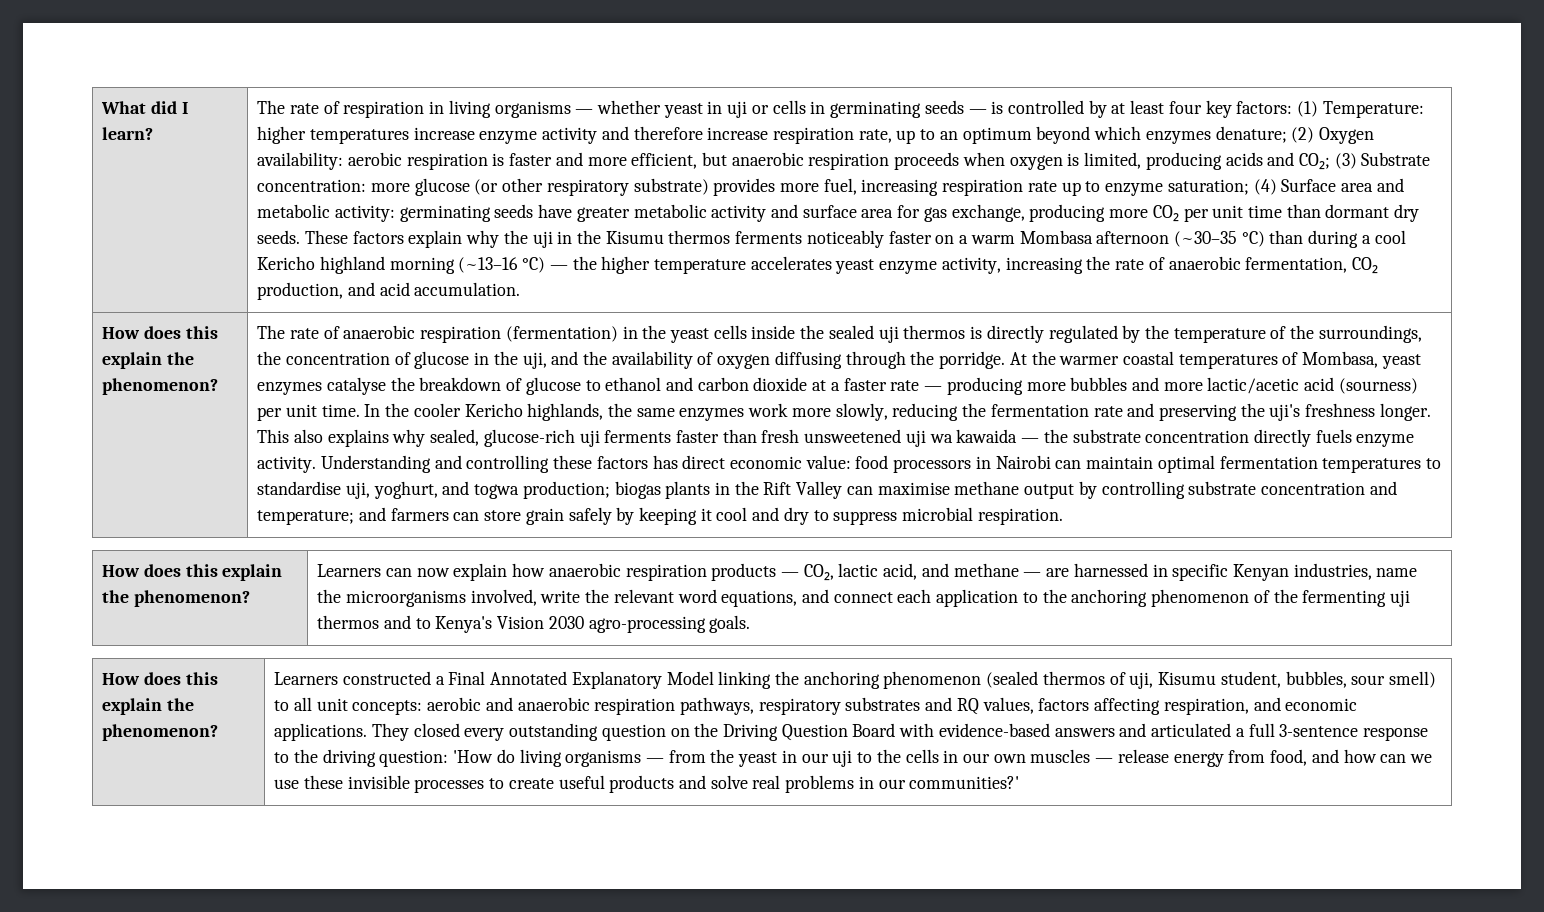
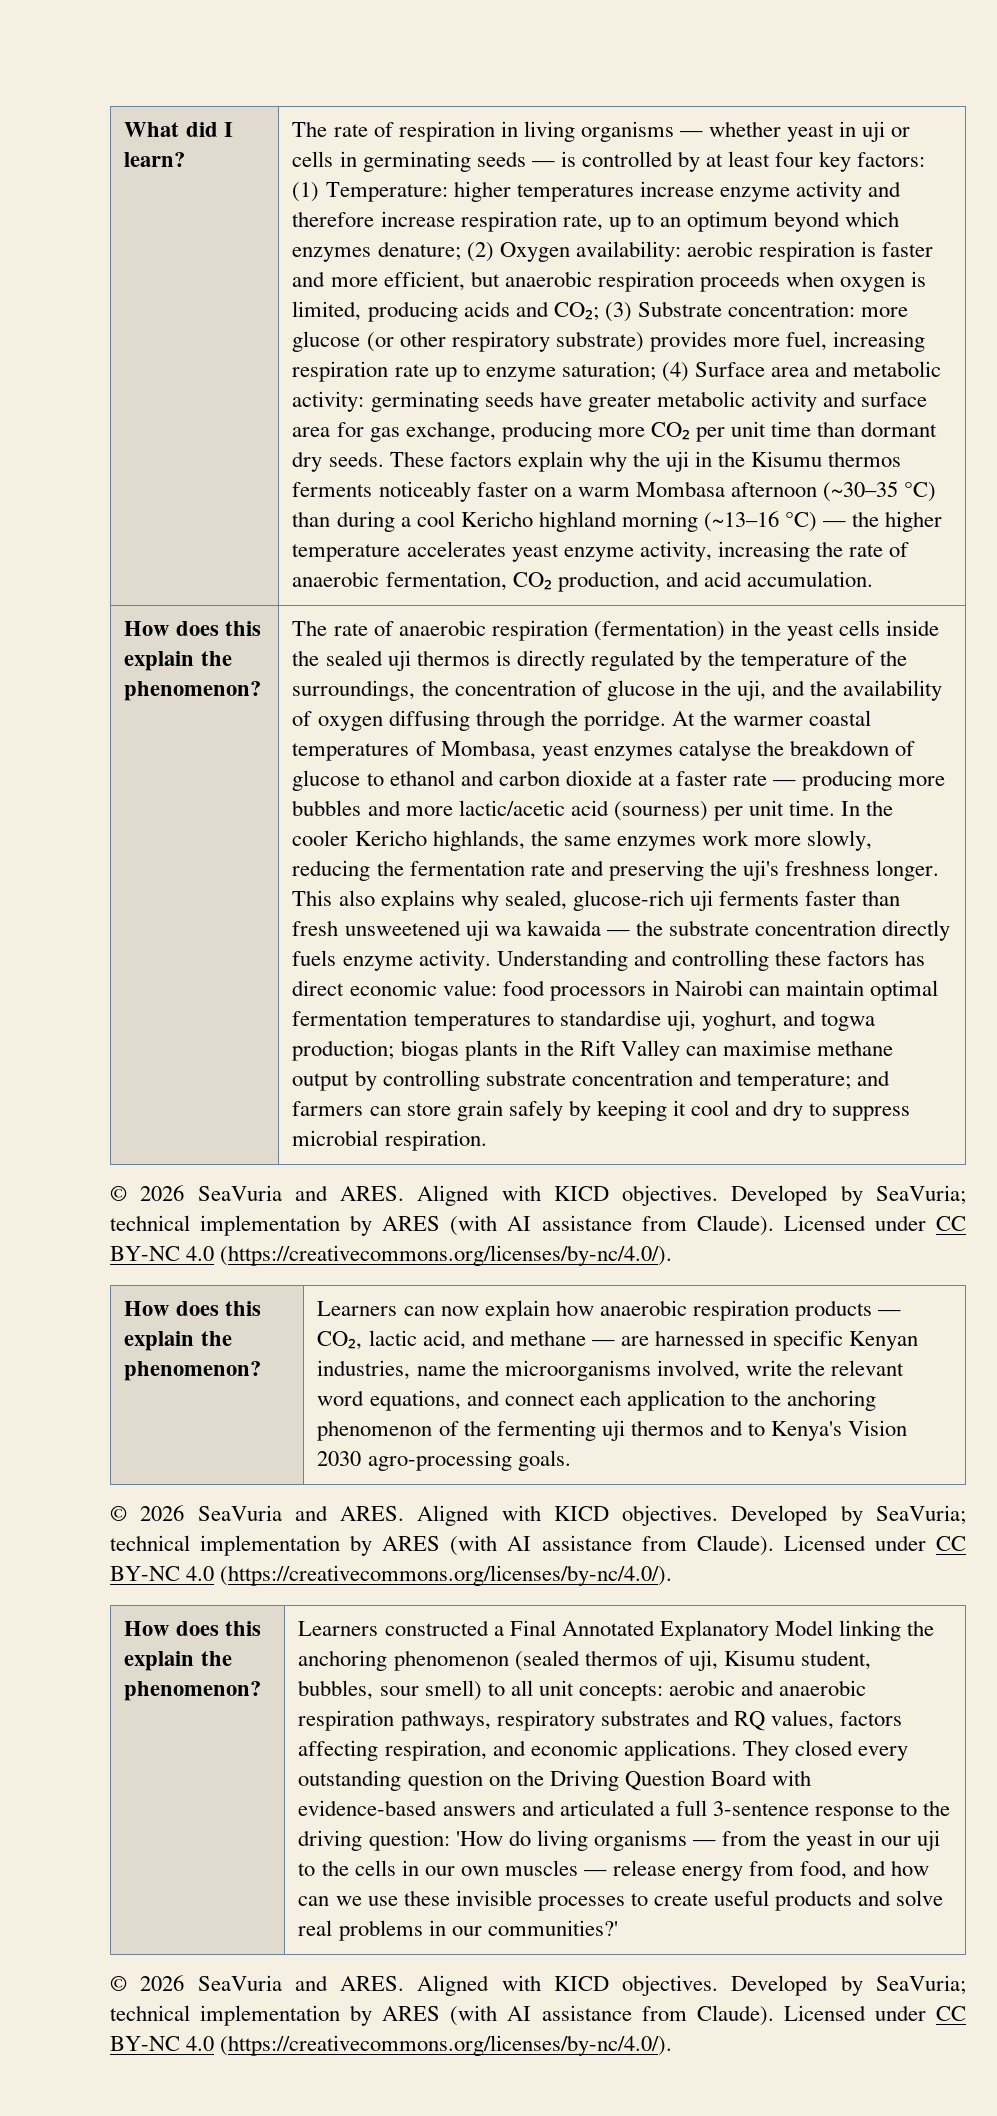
  Understanding and controlling these factors has direct economic value: food processors in Nairobi can maintain optimal fermentation temperatures to standardise uji, yoghurt, and togwa production; biogas plants in the Rift Valley can maximise methane output by controlling substrate concentration and temperature; and farmers can store grain safely by keeping it cool and dry to suppress microbial respiration.
+ © 2026 SeaVuria and ARES. Aligned with KICD objectives. Developed by SeaVuria; technical implementation by ARES (with AI assistance from Claude). Licensed under CC BY-NC 4.0 (https://creativecommons.org/licenses/by-nc/4.0/).
  Learners can now explain how anaerobic respiration products — CO₂, lactic acid, and methane — are harnessed in specific Kenyan industries, name the microorganisms involved, write the relevant word equations, and connect each application to the anchoring phenomenon of the fermenting uji thermos and to Kenya's Vision 2030 agro-processing goals.
+ © 2026 SeaVuria and ARES. Aligned with KICD objectives. Developed by SeaVuria; technical implementation by ARES (with AI assistance from Claude). Licensed under CC BY-NC 4.0 (https://creativecommons.org/licenses/by-nc/4.0/).
  'How do living organisms — from the yeast in our uji to the cells in our own muscles — release energy from food, and how can we use these invisible processes to create useful products and solve real problems in our communities?'
+ © 2026 SeaVuria and ARES. Aligned with KICD objectives. Developed by SeaVuria; technical implementation by ARES (with AI assistance from Claude). Licensed under CC BY-NC 4.0 (https://creativecommons.org/licenses/by-nc/4.0/).

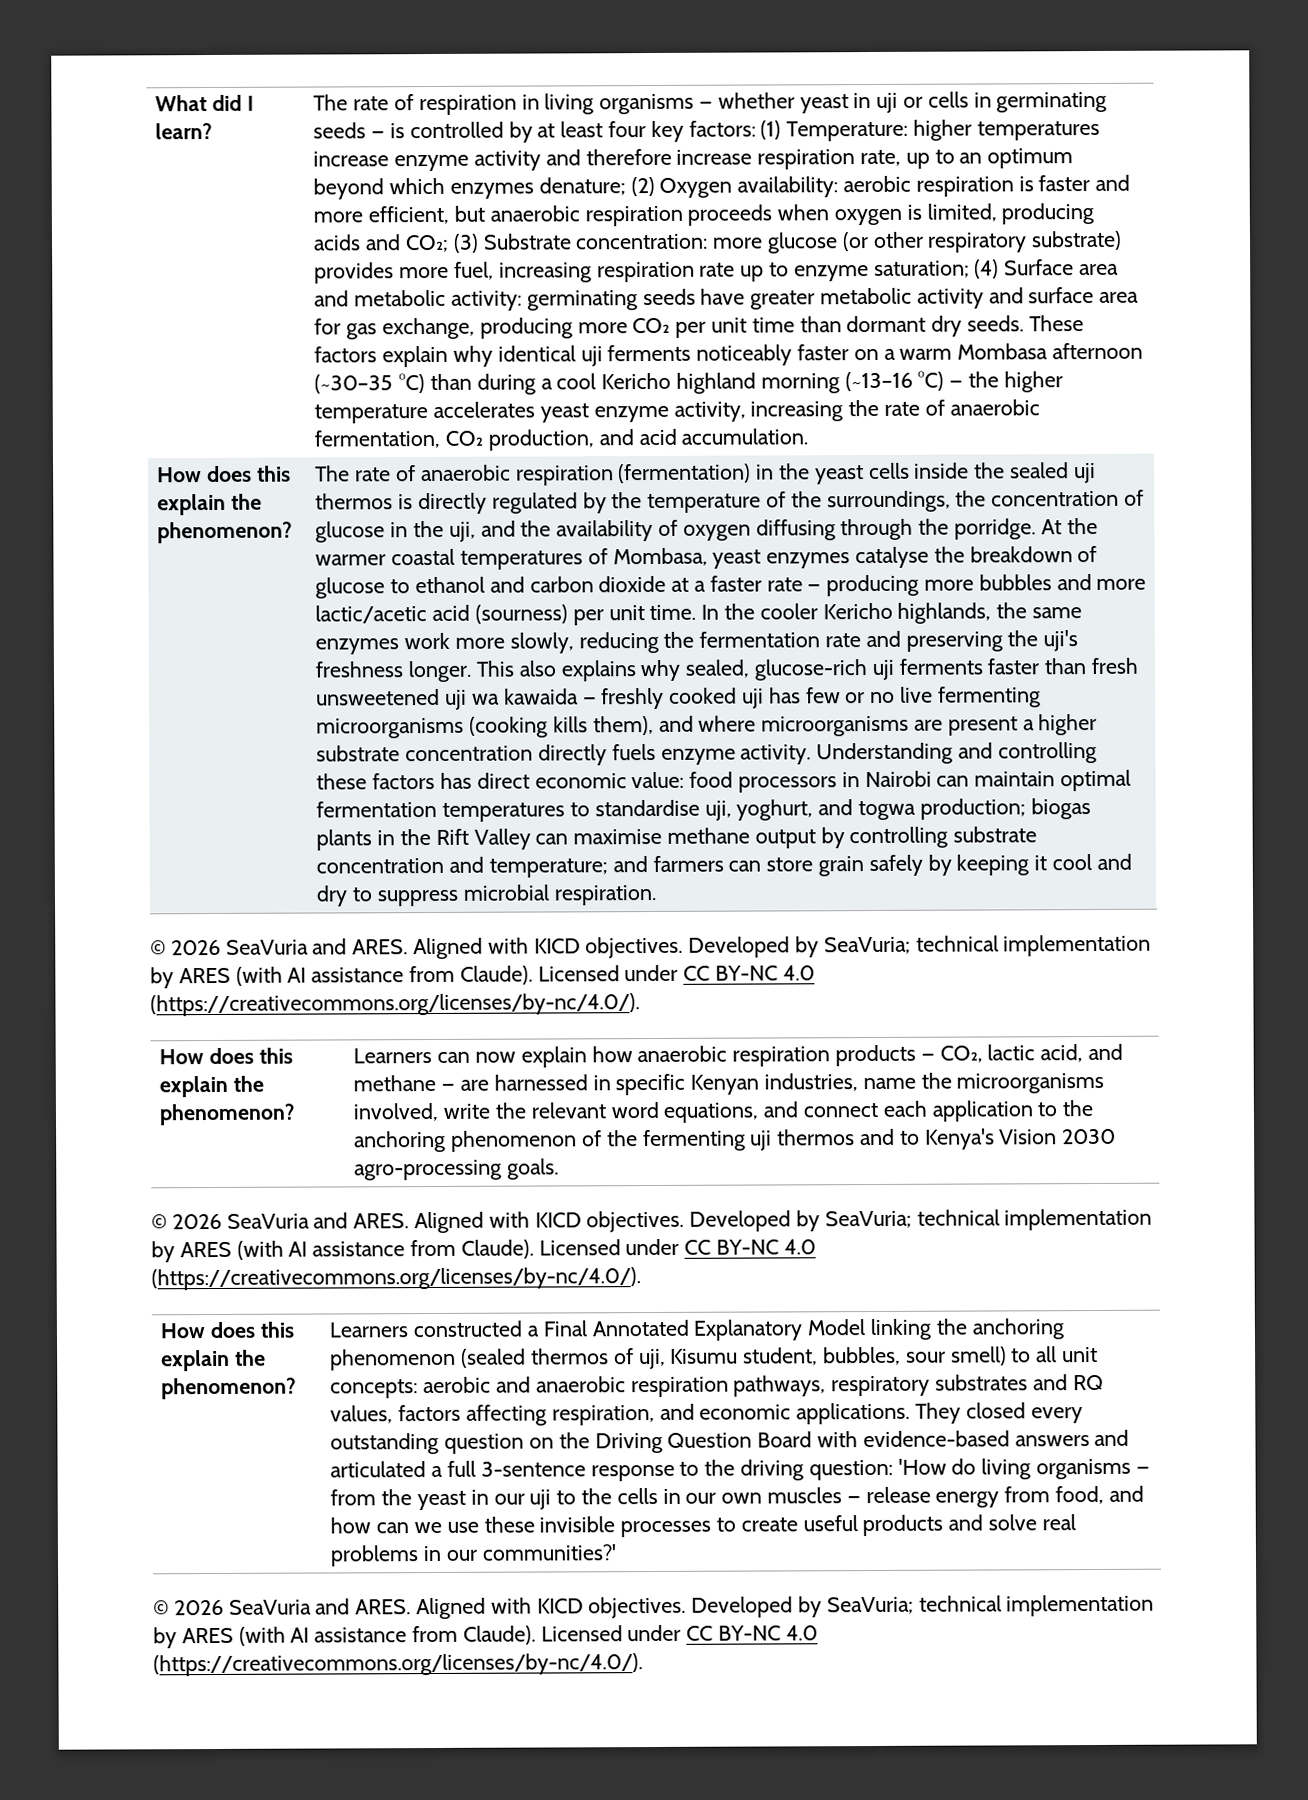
- These factors explain why the uji in the Kisumu thermos ferments noticeably faster on a warm Mombasa afternoon (~30–35 °C) than during a cool Kericho highland morning (~13–16 °C) — the higher temperature accelerates yeast enzyme activity, increasing the rate of anaerobic fermentation, CO₂ production, and acid accumulation.
+ These factors explain why identical uji ferments noticeably faster on a warm Mombasa afternoon (~30–35 °C) than during a cool Kericho highland morning (~13–16 °C) — the higher temperature accelerates yeast enzyme activity, increasing the rate of anaerobic fermentation, CO₂ production, and acid accumulation.
- This also explains why sealed, glucose-rich uji ferments faster than fresh unsweetened uji wa kawaida — the substrate concentration directly fuels enzyme activity.
+ This also explains why sealed, glucose-rich uji ferments faster than fresh unsweetened uji wa kawaida — freshly cooked uji has few or no live fermenting microorganisms (cooking kills them), and where microorganisms are present a higher substrate concentration directly fuels enzyme activity.

